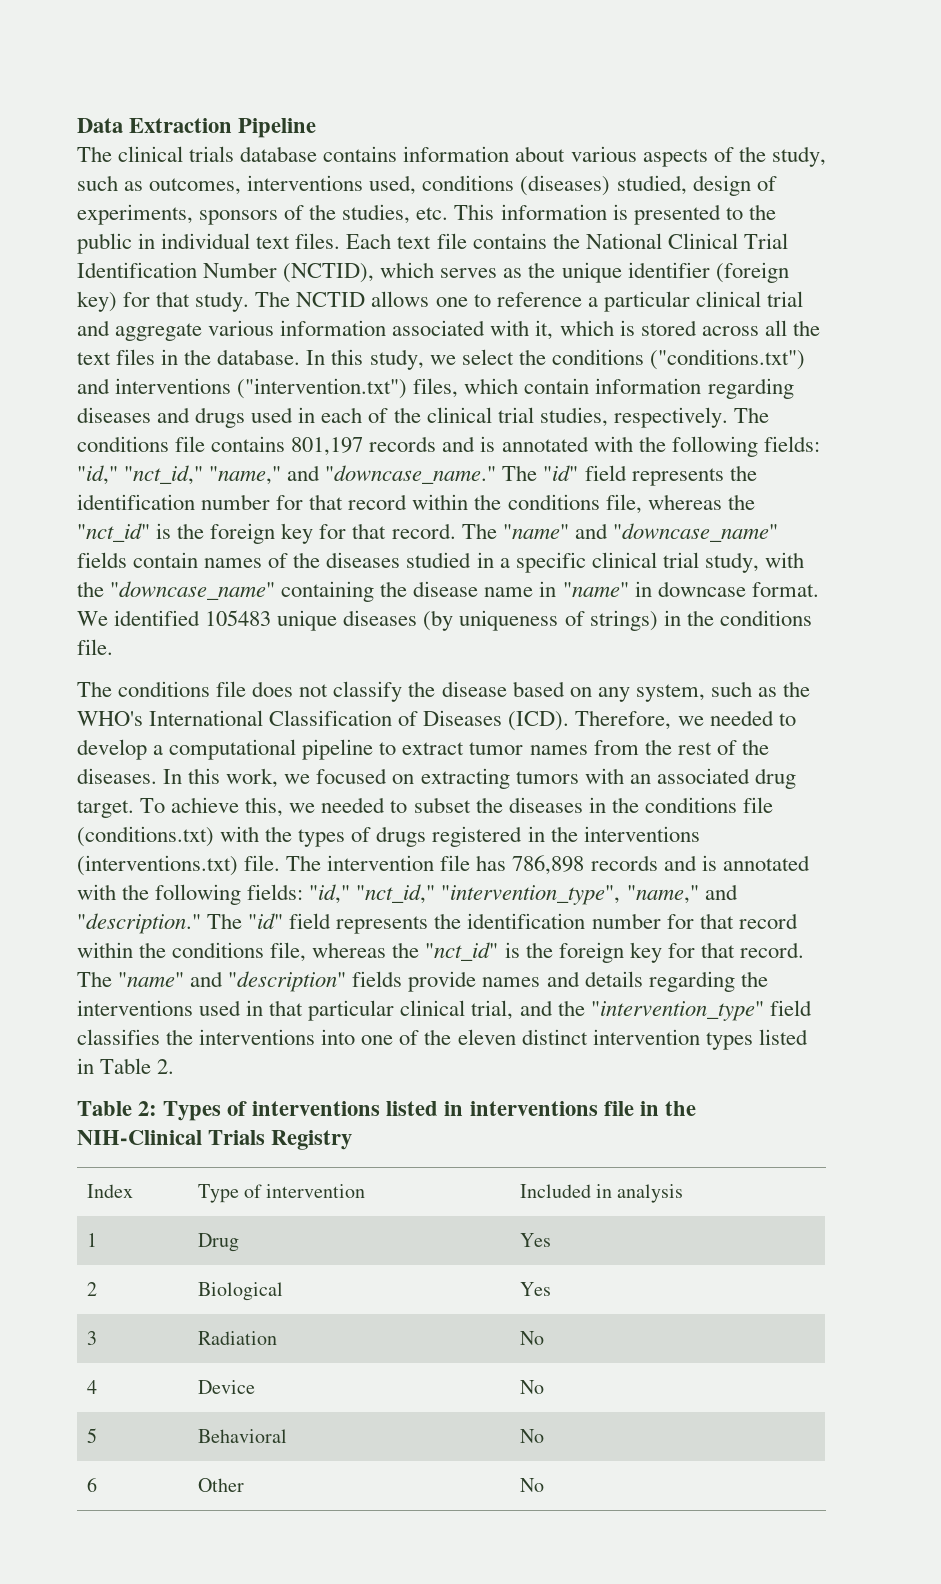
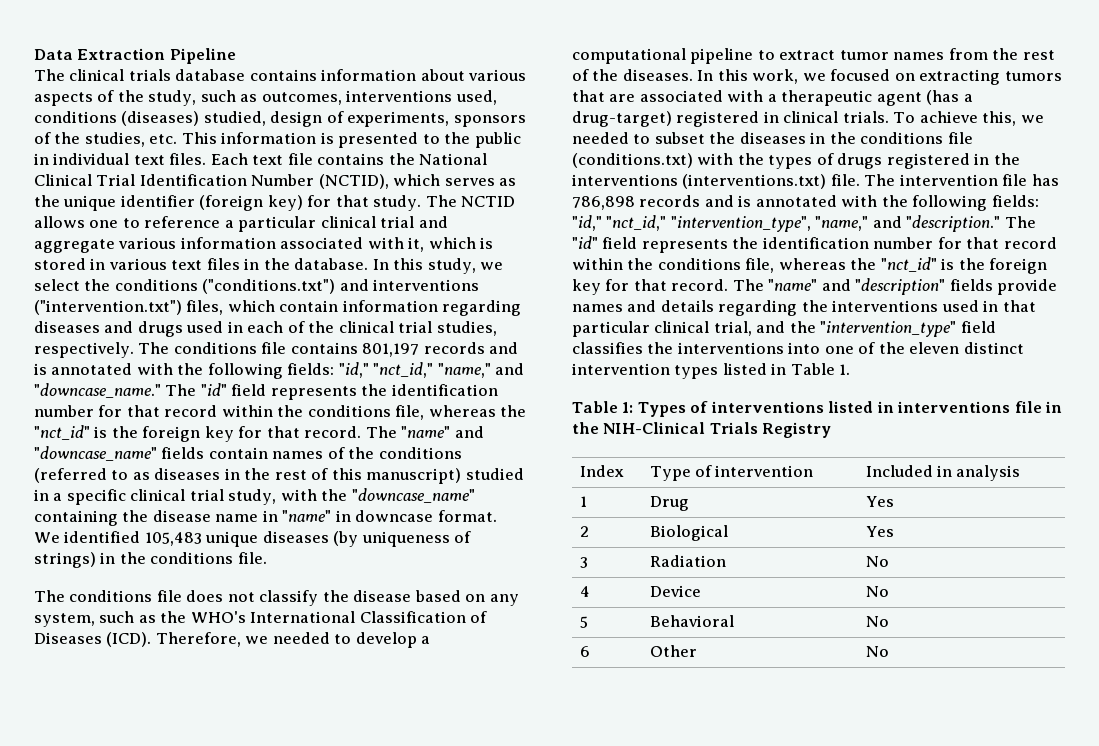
- The NCTID allows one to reference a particular clinical trial and aggregate various information associated with it, which is stored across all the text files in the database.
+ The NCTID allows one to reference a particular clinical trial and aggregate various information associated with it, which is stored in various text files in the database.
- The "name" and "downcase_name" fields contain names of the diseases studied in a specific clinical trial study, with the "downcase_name" containing the disease name in "name" in downcase format.
+ The "name" and "downcase_name" fields contain names of the conditions (referred to as diseases in the rest of this manuscript) studied in a specific clinical trial study, with the "downcase_name" containing the disease name in "name" in downcase format.
- We identified 105483 unique diseases (by uniqueness of strings) in the conditions file.
+ We identified 105,483 unique diseases (by uniqueness of strings) in the conditions file.
- In this work, we focused on extracting tumors with an associated drug target.
+ In this work, we focused on extracting tumors that are associated with a therapeutic agent (has a drug-target) registered in clinical trials.
- The "name" and "description" fields provide names and details regarding the interventions used in that particular clinical trial, and the "intervention_type" field classifies the interventions into one of the eleven distinct intervention types listed in Table 2.
- Table 2: Types of interventions listed in interventions file in the NIH-Clinical Trials Registry
+ The "name" and "description" fields provide names and details regarding the interventions used in that particular clinical trial, and the "intervention_type" field classifies the interventions into one of the eleven distinct intervention types listed in Table 1.
+ Table 1: Types of interventions listed in interventions file in the NIH-Clinical Trials Registry

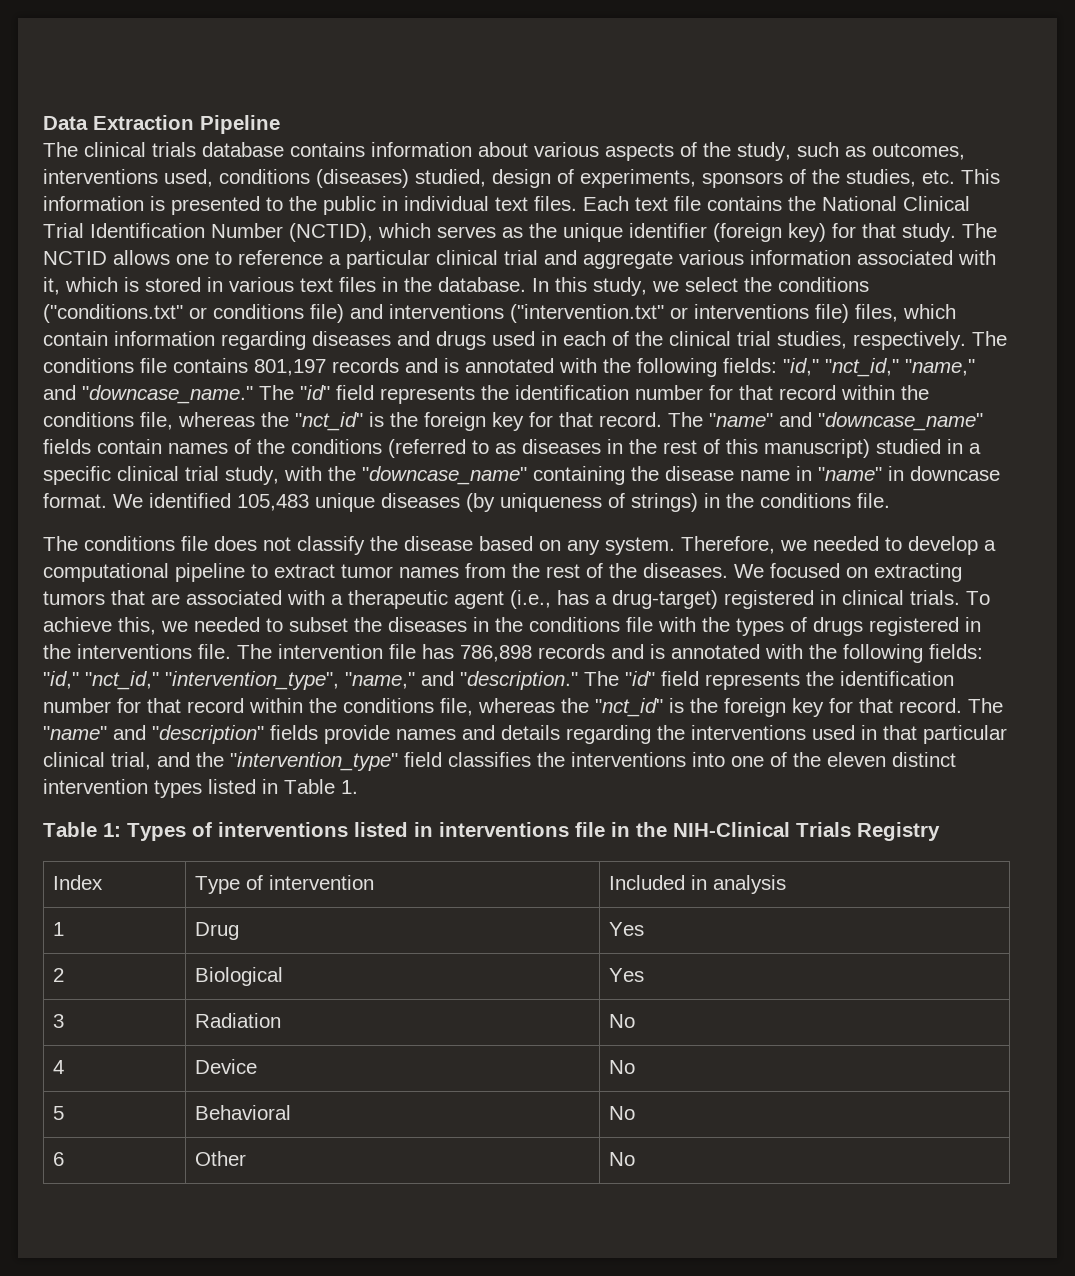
- In this study, we select the conditions ("conditions.txt") and interventions ("intervention.txt") files, which contain information regarding diseases and drugs used in each of the clinical trial studies, respectively.
+ In this study, we select the conditions ("conditions.txt" or conditions file) and interventions ("intervention.txt" or interventions file) files, which contain information regarding diseases and drugs used in each of the clinical trial studies, respectively.
- The conditions file does not classify the disease based on any system, such as the WHO's International Classification of Diseases (ICD).
+ The conditions file does not classify the disease based on any system.
- In this work, we focused on extracting tumors that are associated with a therapeutic agent (has a drug-target) registered in clinical trials.
+ We focused on extracting tumors that are associated with a therapeutic agent (i.e., has a drug-target) registered in clinical trials.
- To achieve this, we needed to subset the diseases in the conditions file (conditions.txt) with the types of drugs registered in the interventions (interventions.txt) file.
+ To achieve this, we needed to subset the diseases in the conditions file with the types of drugs registered in the interventions file.

